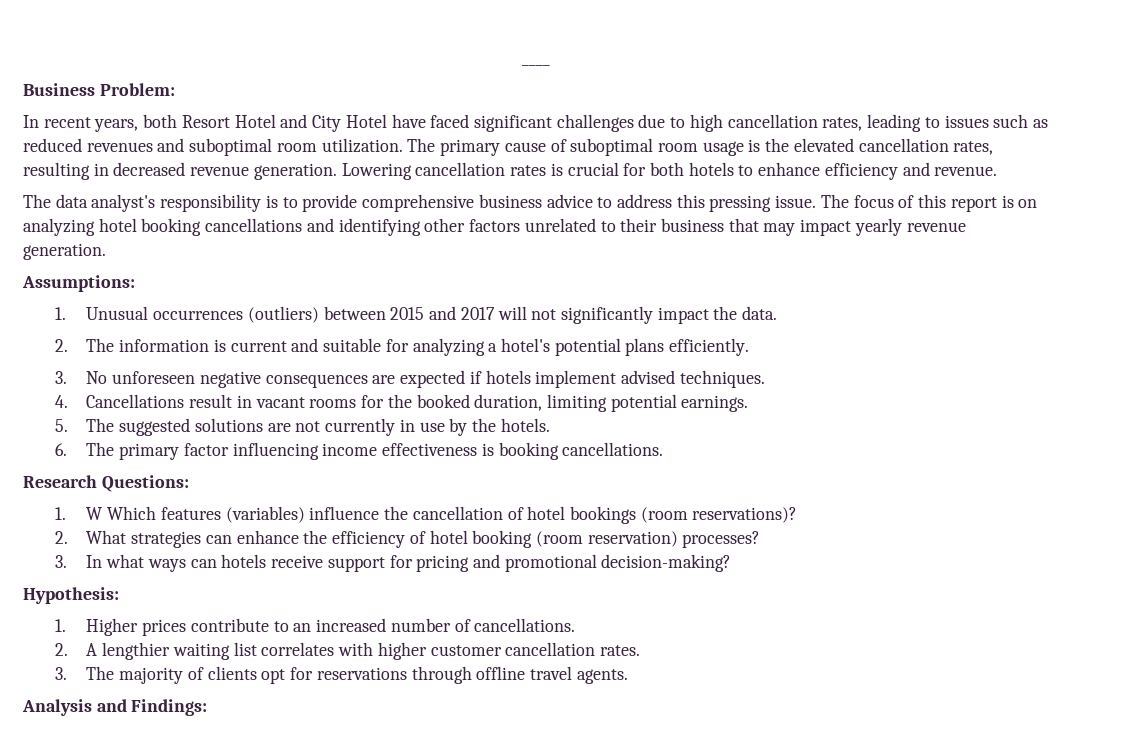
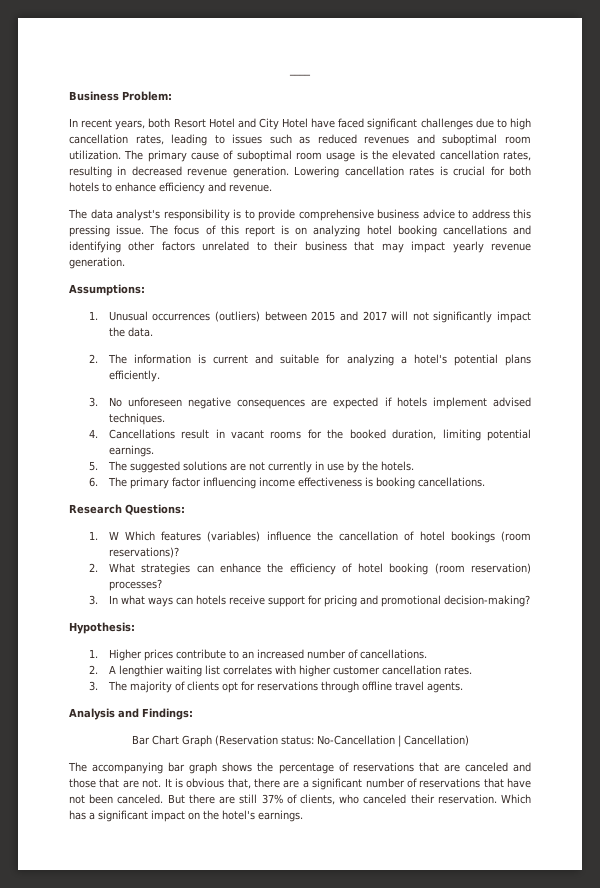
+ Bar Chart Graph (Reservation status: No-Cancellation | Cancellation)
+ The accompanying bar graph shows the percentage of reservations that are canceled and those that are not. It is obvious that, there are a significant number of reservations that have not been canceled. But there are still 37% of clients, who canceled their reservation. Which has a significant impact on the hotel's earnings.

